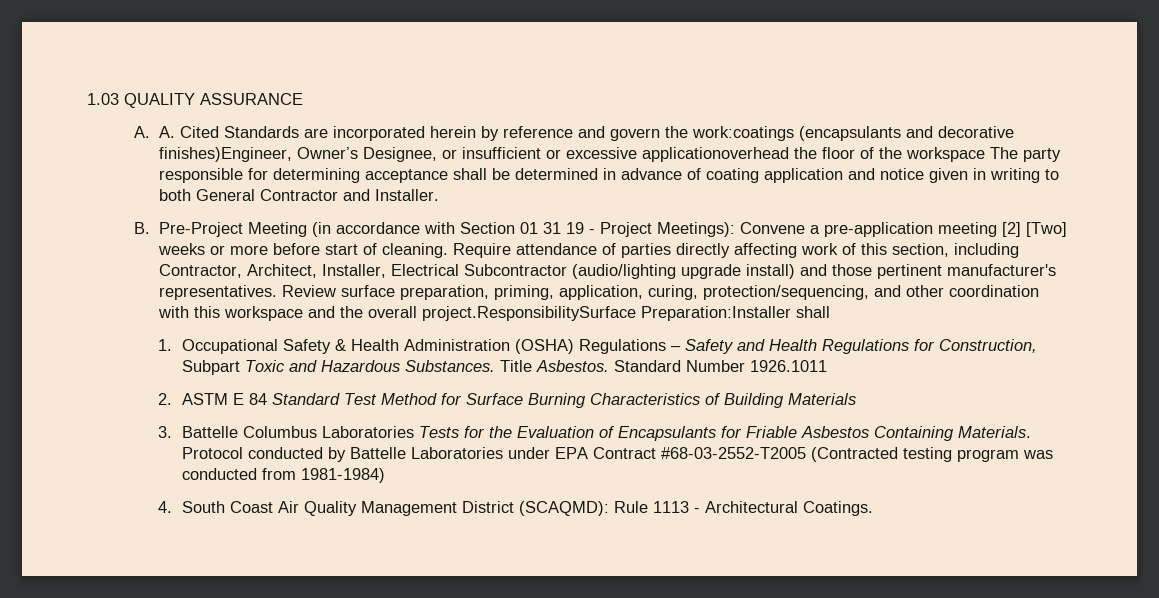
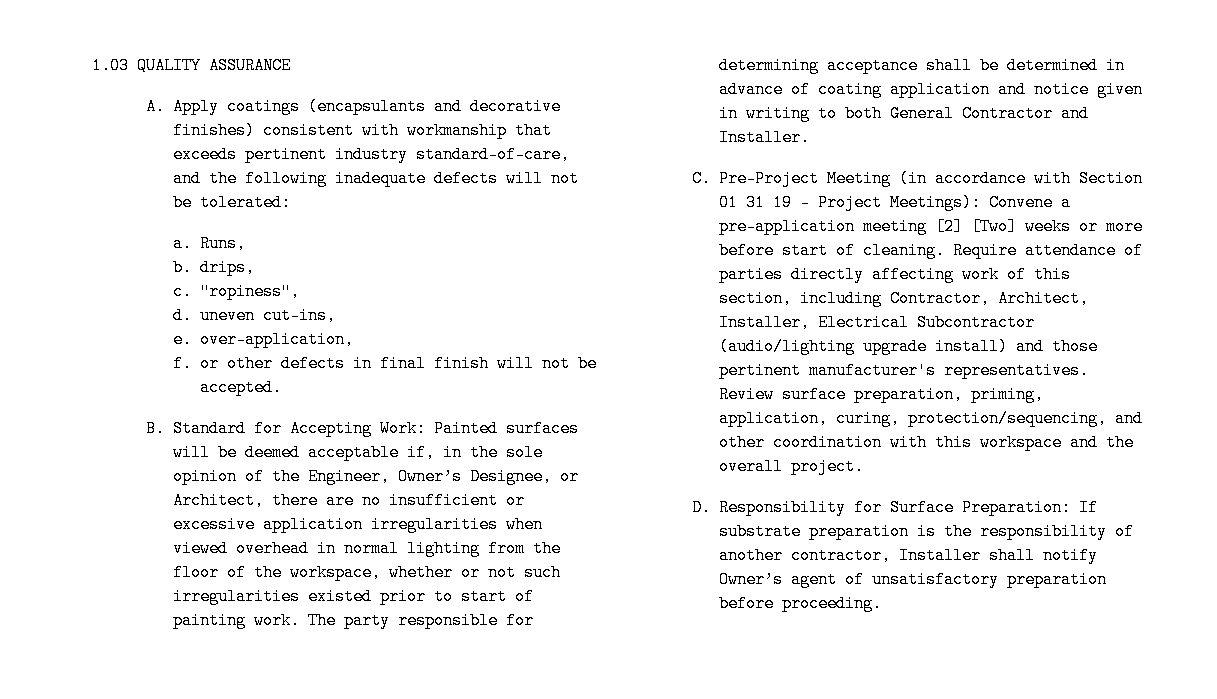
- A. A. Cited Standards are incorporated herein by reference and govern the work:coatings (encapsulants and decorative finishes)Engineer, Owner’s Designee, or insufficient or excessive applicationoverhead the floor of the workspace The party responsible for determining acceptance shall be determined in advance of coating application and notice given in writing to both General Contractor and Installer.
+ A. Apply coatings (encapsulants and decorative finishes) consistent with workmanship that exceeds pertinent industry standard-of-care, and the following inadequate defects will not be tolerated:
+ a. Runs,
+ b. drips,
+ c. "ropiness",
+ d. uneven cut-ins,
+ e. over-application,
+ f. or other defects in final finish will not be accepted.
+ B. Standard for Accepting Work: Painted surfaces will be deemed acceptable if, in the sole opinion of the Engineer, Owner’s Designee, or Architect, there are no insufficient or excessive application irregularities when viewed overhead in normal lighting from the floor of the workspace, whether or not such irregularities existed prior to start of painting work. The party responsible for determining acceptance shall be determined in advance of coating application and notice given in writing to both General Contractor and Installer.
- B. Pre-Project Meeting (in accordance with Section 01 31 19 - Project Meetings): Convene a pre-application meeting [2] [Two] weeks or more before start of cleaning.
+ C. Pre-Project Meeting (in accordance with Section 01 31 19 - Project Meetings): Convene a pre-application meeting [2] [Two] weeks or more before start of cleaning.
- Review surface preparation, priming, application, curing, protection/sequencing, and other coordination with this workspace and the overall project.ResponsibilitySurface Preparation:Installer shall
- 1. Occupational Safety & Health Administration (OSHA) Regulations – Safety and Health Regulations for Construction, Subpart Toxic and Hazardous Substances. Title Asbestos. Standard Number 1926.1011
- 2. ASTM E 84 Standard Test Method for Surface Burning Characteristics of Building Materials
- 3. Battelle Columbus Laboratories Tests for the Evaluation of Encapsulants for Friable Asbestos Containing Materials. Protocol conducted by Battelle Laboratories under EPA Contract #68-03-2552-T2005 (Contracted testing program was conducted from 1981-1984)
- 4. South Coast Air Quality Management District (SCAQMD): Rule 1113 - Architectural Coatings.
+ Review surface preparation, priming, application, curing, protection/sequencing, and other coordination with this workspace and the overall project.
+ D. Responsibility for Surface Preparation: If substrate preparation is the responsibility of another contractor, Installer shall notify Owner’s agent of unsatisfactory preparation before proceeding.

